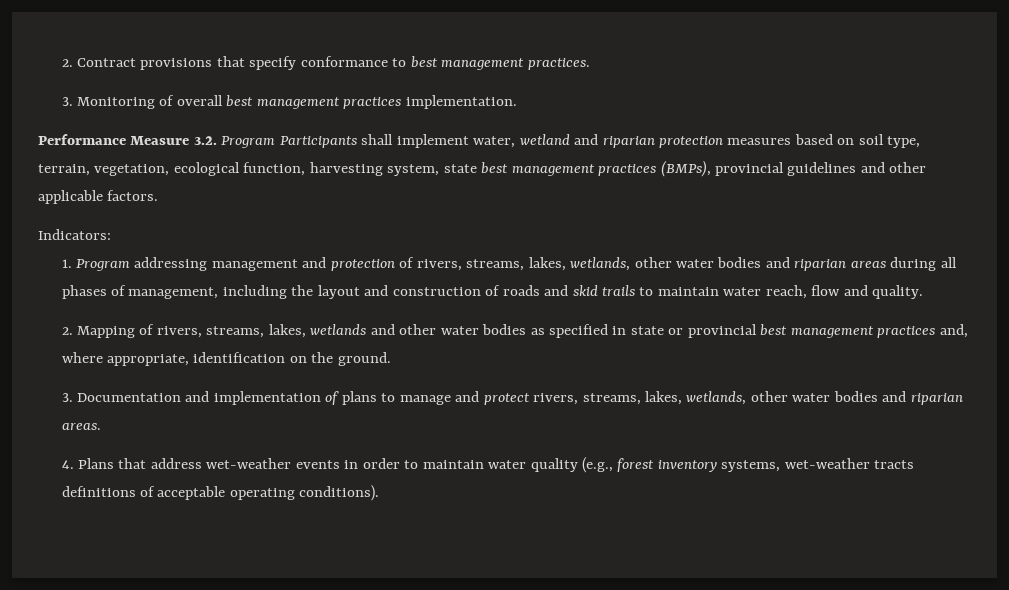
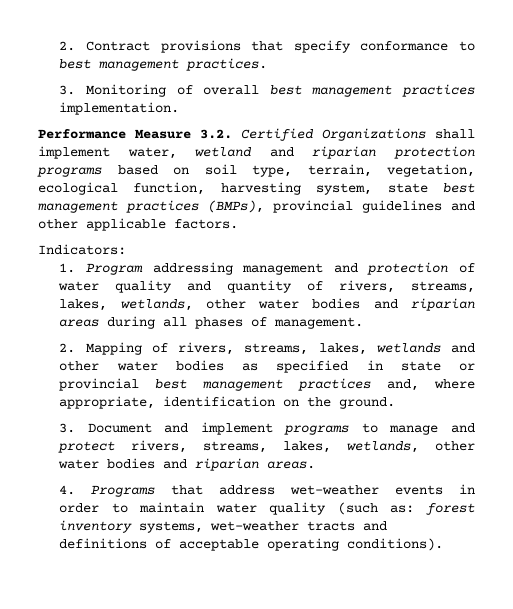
- Performance Measure 3.2. Program Participants shall implement water, wetland and riparian protection measures based on soil type, terrain, vegetation, ecological function, harvesting system, state best management practices (BMPs), provincial guidelines and other applicable factors.
+ Performance Measure 3.2. Certified Organizations shall implement water, wetland and riparian protection programs based on soil type, terrain, vegetation, ecological function, harvesting system, state best management practices (BMPs), provincial guidelines and other applicable factors.
- 1. Program addressing management and protection of rivers, streams, lakes, wetlands, other water bodies and riparian areas during all phases of management, including the layout and construction of roads and skid trails to maintain water reach, flow and quality.
+ 1. Program addressing management and protection of water quality and quantity of rivers, streams, lakes, wetlands, other water bodies and riparian areas during all phases of management.
- 3. Documentation and implementation of plans to manage and protect rivers, streams, lakes, wetlands, other water bodies and riparian areas.
+ 3. Document and implement programs to manage and protect rivers, streams, lakes, wetlands, other water bodies and riparian areas.
- 4. Plans that address wet-weather events in order to maintain water quality (e.g., forest inventory systems, wet-weather tracts definitions of acceptable operating conditions).
+ 4. Programs that address wet-weather events in order to maintain water quality (such as: forest inventory systems, wet-weather tracts and definitions of acceptable operating conditions).

